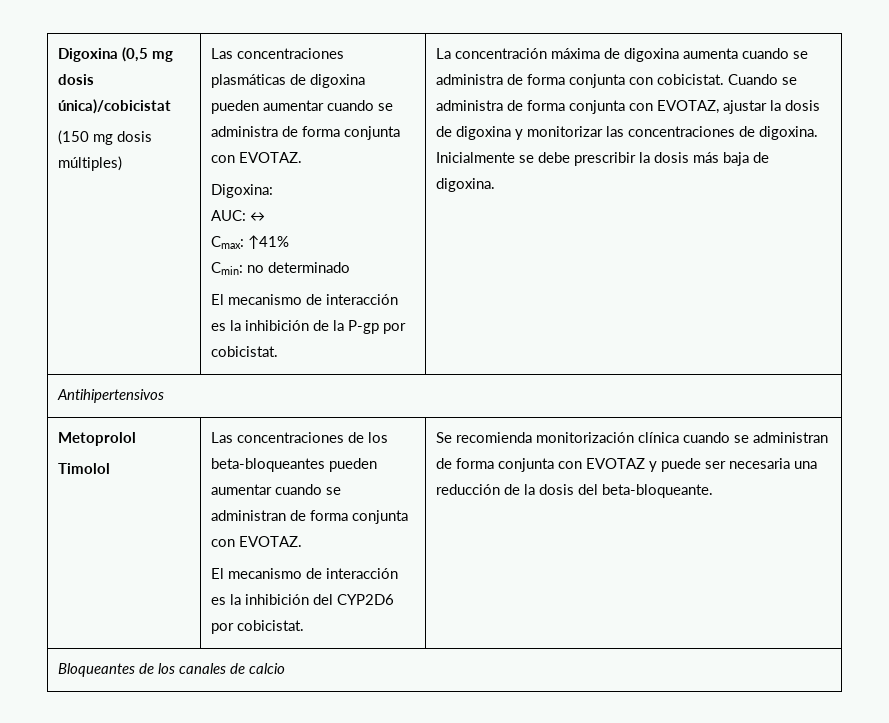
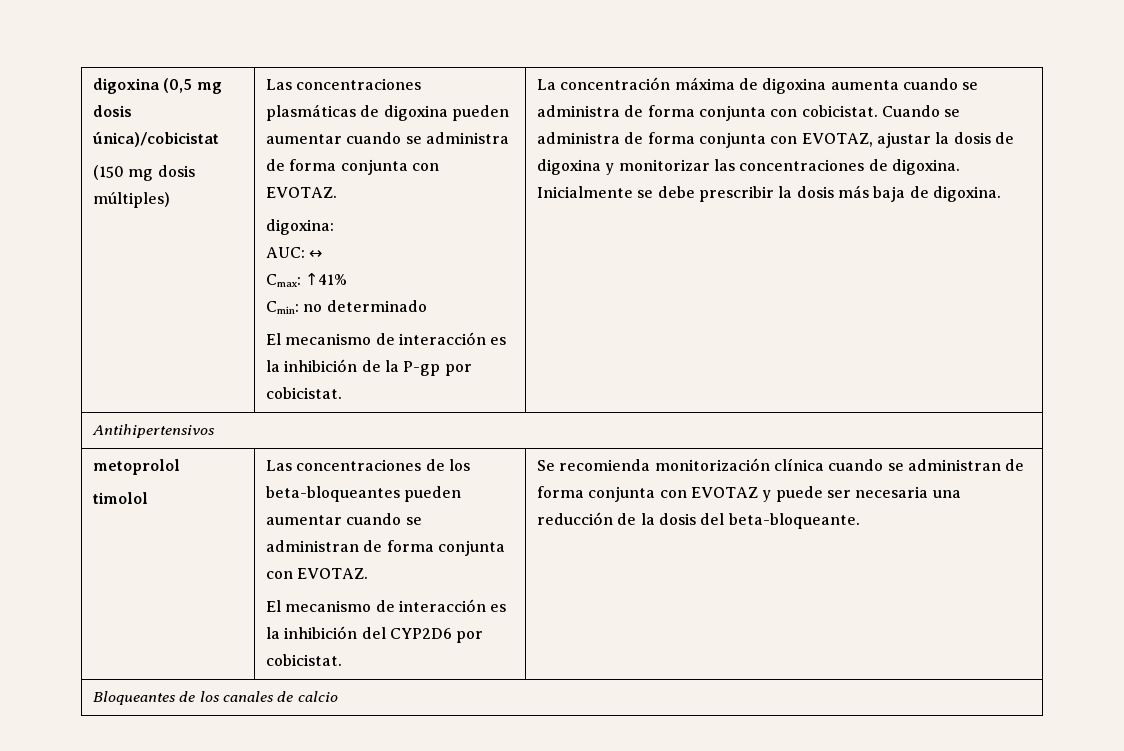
- Digoxina (0,5 mg dosis única)/cobicistat
+ digoxina (0,5 mg dosis única)/cobicistat
- Digoxina:
+ digoxina:
- Metoprolol
- Timolol
+ metoprolol
+ timolol

